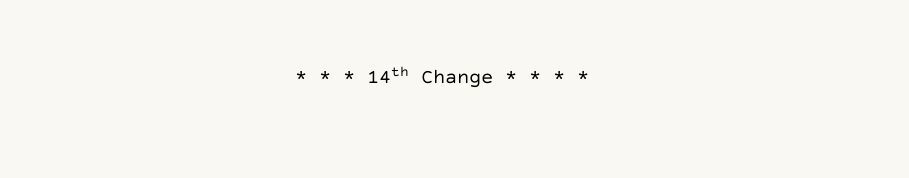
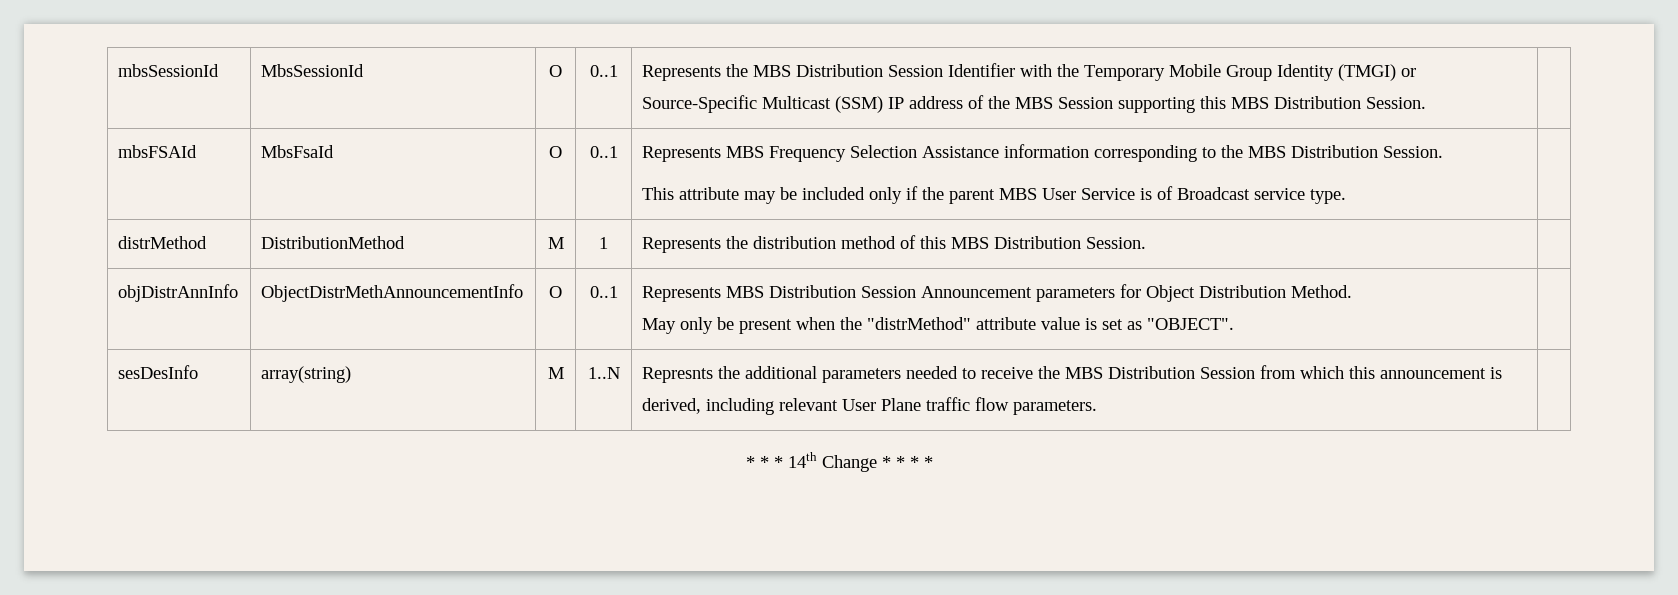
+ mbsSessionId | MbsSessionId | O | 0..1 | Represents the MBS Distribution Session Identifier with the Temporary Mobile Group Identity (TMGI) or Source-Specific Multicast (SSM) IP address of the MBS Session supporting this MBS Distribution Session. |
+ mbsFSAId | MbsFsaId | O | 0..1 | Represents MBS Frequency Selection Assistance information corresponding to the MBS Distribution Session.
+ This attribute may be included only if the parent MBS User Service is of Broadcast service type. |
+ distrMethod | DistributionMethod | M | 1 | Represents the distribution method of this MBS Distribution Session. |
+ objDistrAnnInfo | ObjectDistrMethAnnouncementInfo | O | 0..1 | Represents MBS Distribution Session Announcement parameters for Object Distribution Method.
+ May only be present when the "distrMethod" attribute value is set as "OBJECT". |
+ sesDesInfo | array(string) | M | 1..N | Represnts the additional parameters needed to receive the MBS Distribution Session from which this announcement is derived, including relevant User Plane traffic flow parameters. |

